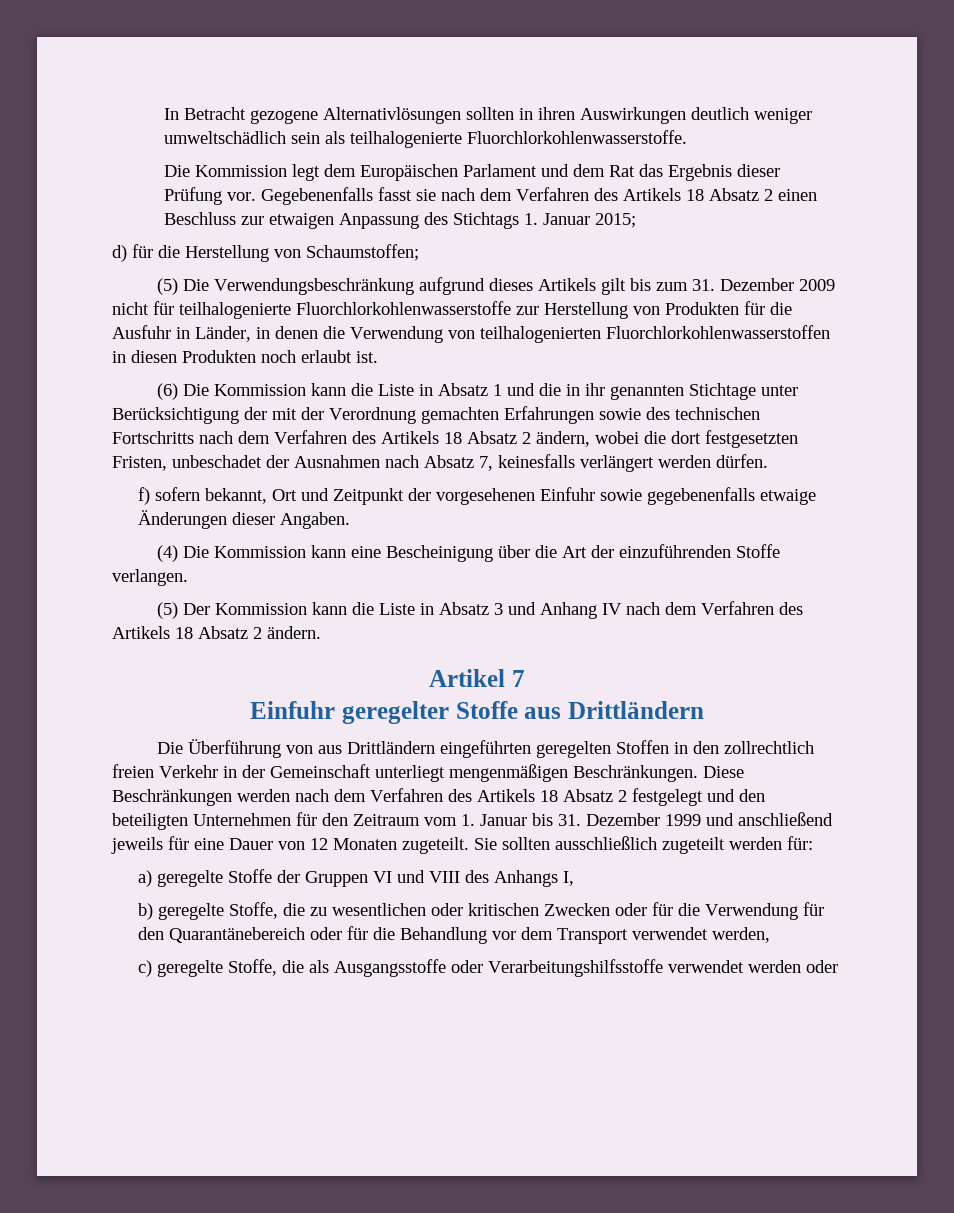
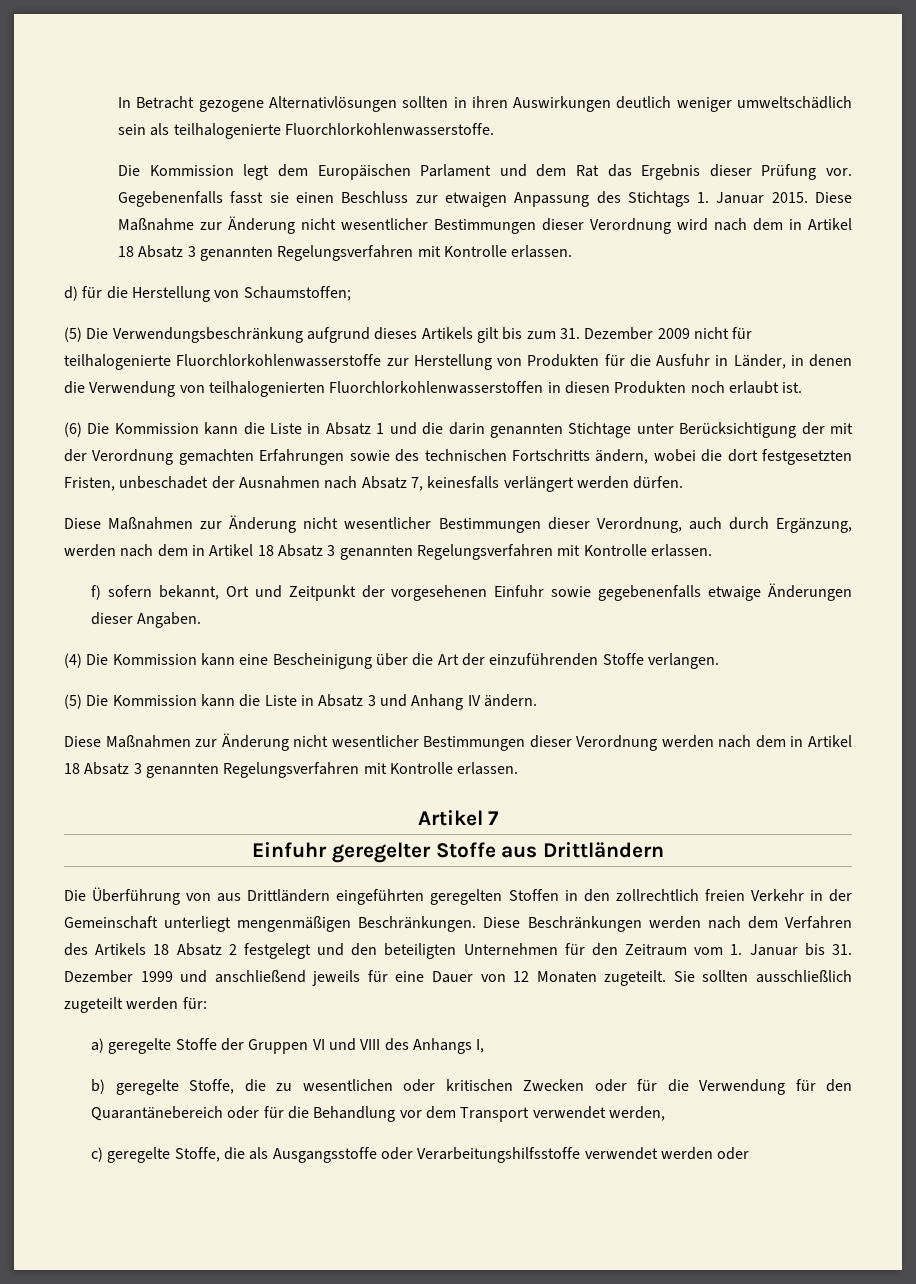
- Gegebenenfalls fasst sie nach dem Verfahren des Artikels 18 Absatz 2 einen Beschluss zur etwaigen Anpassung des Stichtags 1. Januar 2015;
+ Gegebenenfalls fasst sie einen Beschluss zur etwaigen Anpassung des Stichtags 1. Januar 2015. Diese Maßnahme zur Änderung nicht wesentlicher Bestimmungen dieser Verordnung wird nach dem in Artikel 18 Absatz 3 genannten Regelungsverfahren mit Kontrolle erlassen.
- (6) Die Kommission kann die Liste in Absatz 1 und die in ihr genannten Stichtage unter Berücksichtigung der mit der Verordnung gemachten Erfahrungen sowie des technischen Fortschritts nach dem Verfahren des Artikels 18 Absatz 2 ändern, wobei die dort festgesetzten Fristen, unbeschadet der Ausnahmen nach Absatz 7, keinesfalls verlängert werden dürfen.
+ (6) Die Kommission kann die Liste in Absatz 1 und die darin genannten Stichtage unter Berücksichtigung der mit der Verordnung gemachten Erfahrungen sowie des technischen Fortschritts ändern, wobei die dort festgesetzten Fristen, unbeschadet der Ausnahmen nach Absatz 7, keinesfalls verlängert werden dürfen.
+ Diese Maßnahmen zur Änderung nicht wesentlicher Bestimmungen dieser Verordnung, auch durch Ergänzung, werden nach dem in Artikel 18 Absatz 3 genannten Regelungsverfahren mit Kontrolle erlassen.
- (5) Der Kommission kann die Liste in Absatz 3 und Anhang IV nach dem Verfahren des Artikels 18 Absatz 2 ändern.
+ (5) Die Kommission kann die Liste in Absatz 3 und Anhang IV ändern.
+ Diese Maßnahmen zur Änderung nicht wesentlicher Bestimmungen dieser Verordnung werden nach dem in Artikel 18 Absatz 3 genannten Regelungsverfahren mit Kontrolle erlassen.

